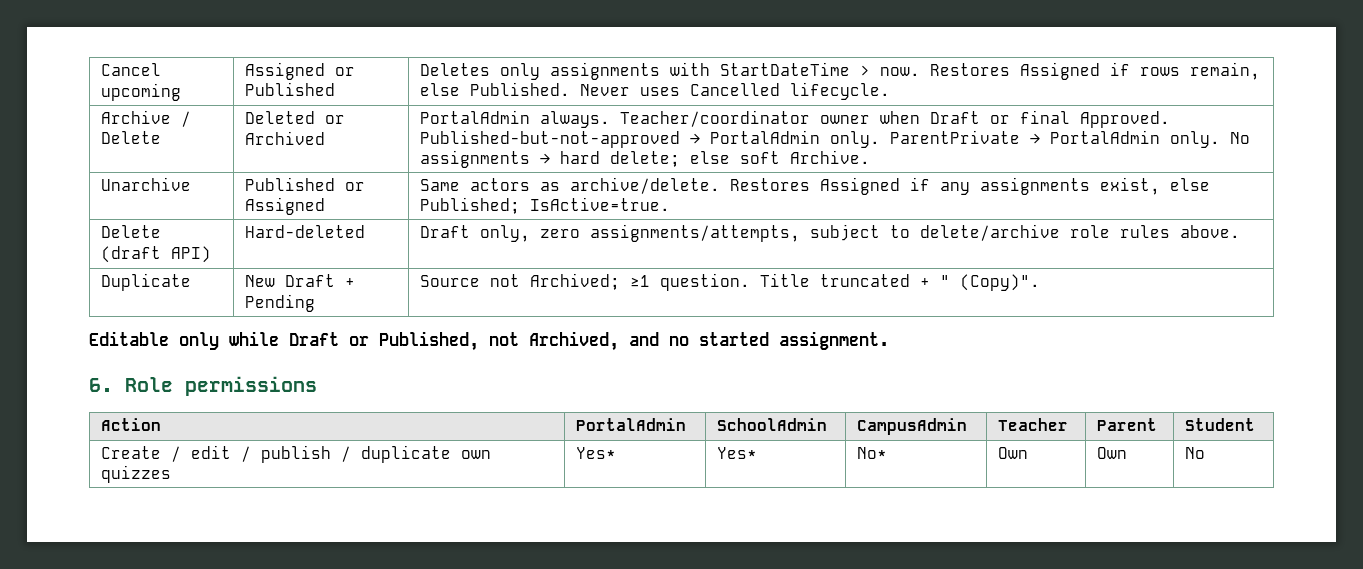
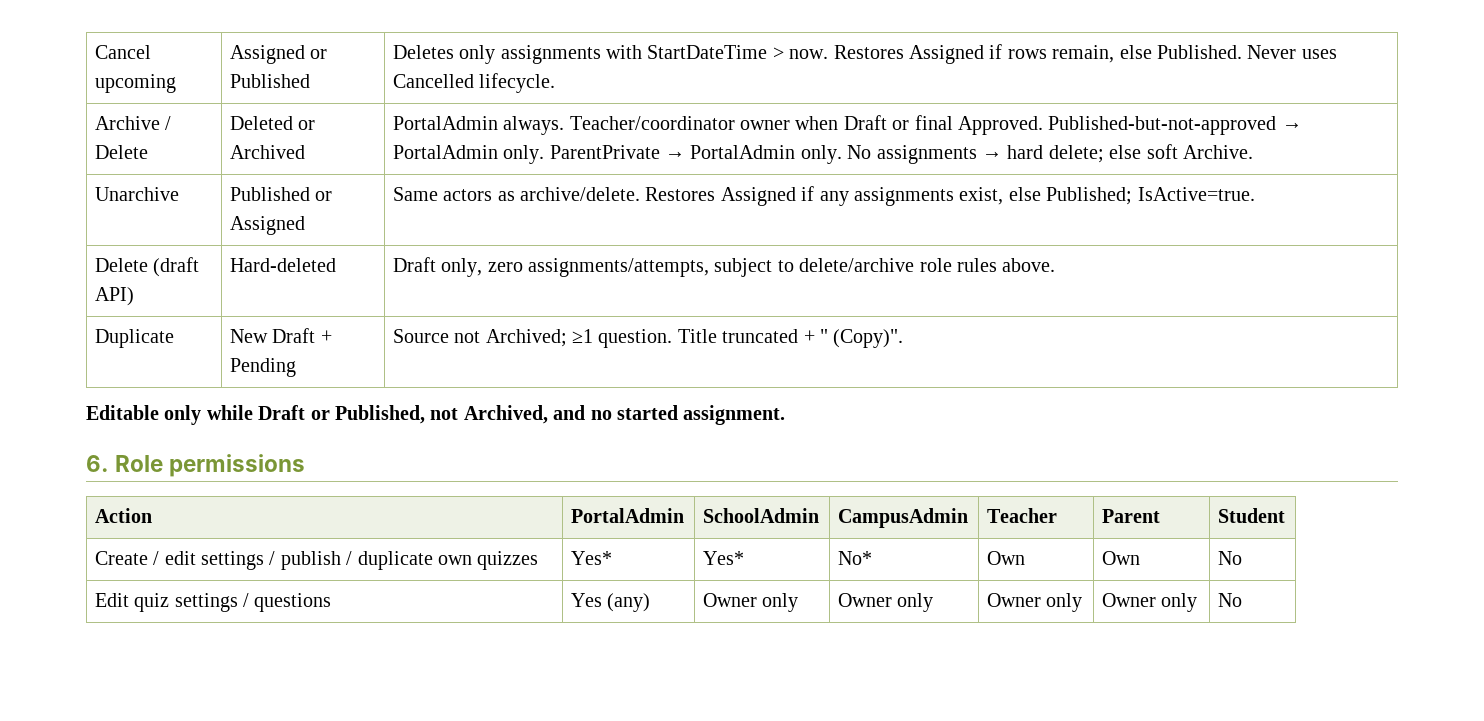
- Create / edit / publish / duplicate own quizzes | Yes* | Yes* | No* | Own | Own | No
+ Create / edit settings / publish / duplicate own quizzes | Yes* | Yes* | No* | Own | Own | No
+ Edit quiz settings / questions | Yes (any) | Owner only | Owner only | Owner only | Owner only | No

